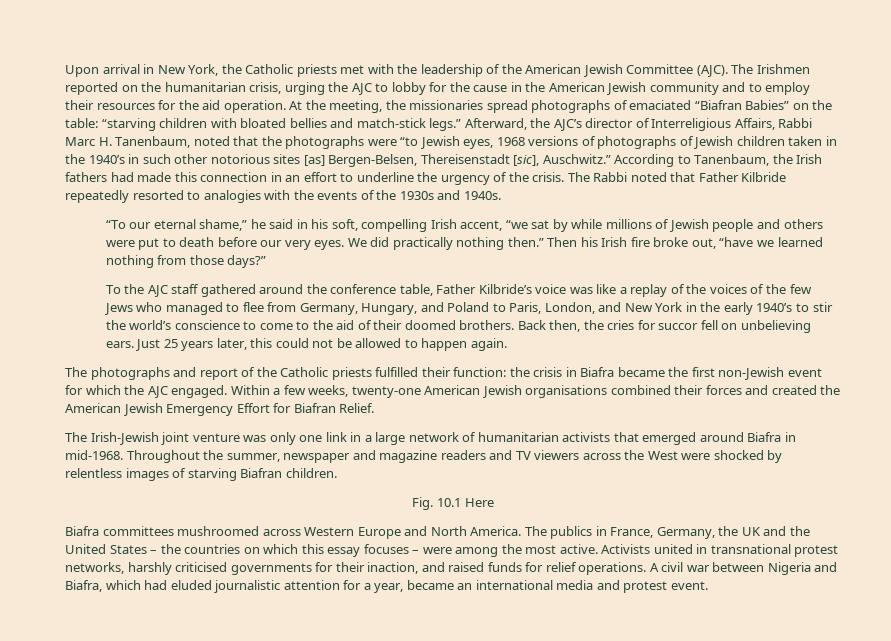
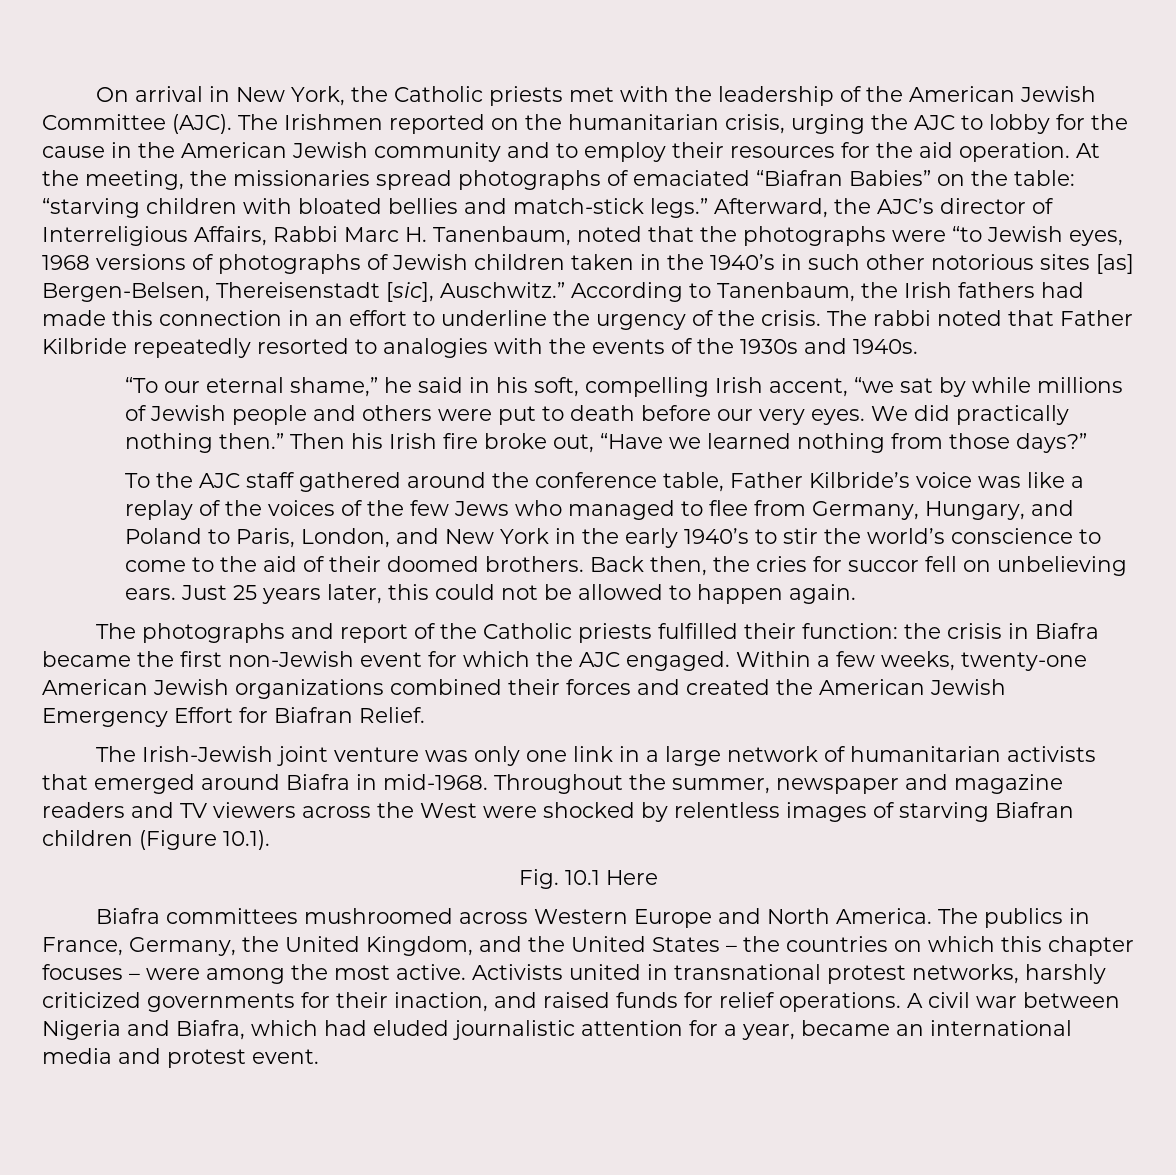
- Upon arrival in New York, the Catholic priests met with the leadership of the American Jewish Committee (AJC).
+ On arrival in New York, the Catholic priests met with the leadership of the American Jewish Committee (AJC).
- The Rabbi noted that Father Kilbride repeatedly resorted to analogies with the events of the 1930s and 1940s.
+ The rabbi noted that Father Kilbride repeatedly resorted to analogies with the events of the 1930s and 1940s.
- Then his Irish fire broke out, “have we learned nothing from those days?”
+ Then his Irish fire broke out, “Have we learned nothing from those days?”
- Within a few weeks, twenty-one American Jewish organisations combined their forces and created the American Jewish Emergency Effort for Biafran Relief.
+ Within a few weeks, twenty-one American Jewish organizations combined their forces and created the American Jewish Emergency Effort for Biafran Relief.
- Throughout the summer, newspaper and magazine readers and TV viewers across the West were shocked by relentless images of starving Biafran children.
+ Throughout the summer, newspaper and magazine readers and TV viewers across the West were shocked by relentless images of starving Biafran children (Figure 10.1).
- The publics in France, Germany, the UK and the United States – the countries on which this essay focuses – were among the most active.
+ The publics in France, Germany, the United Kingdom, and the United States – the countries on which this chapter focuses – were among the most active.
- Activists united in transnational protest networks, harshly criticised governments for their inaction, and raised funds for relief operations.
+ Activists united in transnational protest networks, harshly criticized governments for their inaction, and raised funds for relief operations.

